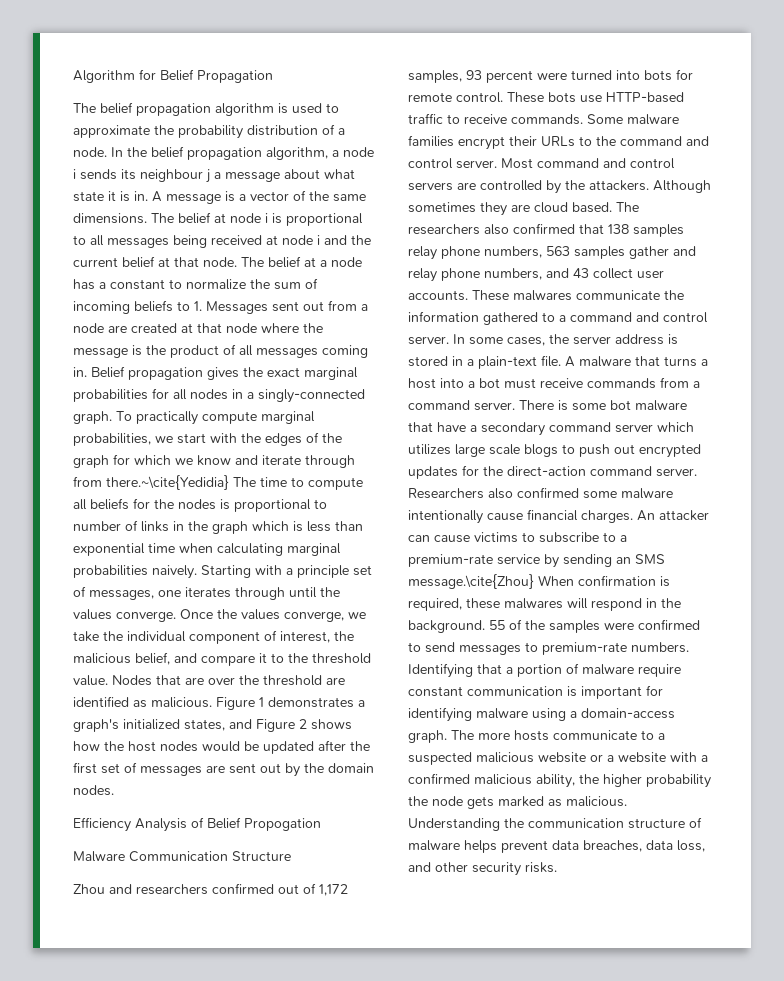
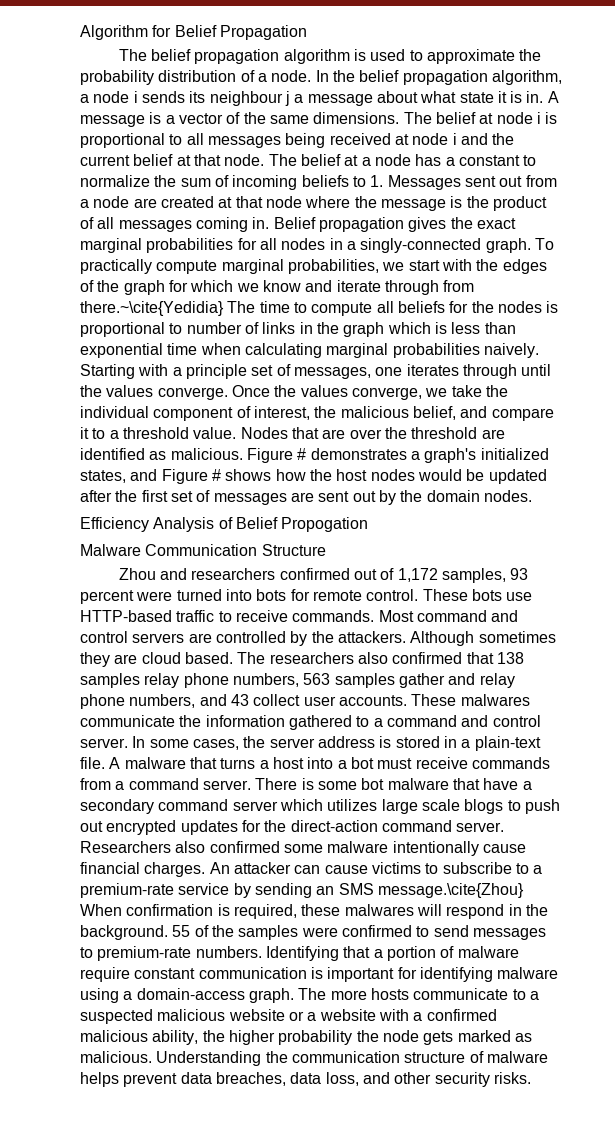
- Once the values converge, we take the individual component of interest, the malicious belief, and compare it to the threshold value.
+ Once the values converge, we take the individual component of interest, the malicious belief, and compare it to a threshold value.
- Figure 1 demonstrates a graph's initialized states, and Figure 2 shows how the host nodes would be updated after the first set of messages are sent out by the domain nodes.
+ Figure # demonstrates a graph's initialized states, and Figure # shows how the host nodes would be updated after the first set of messages are sent out by the domain nodes.
- Some malware families encrypt their URLs to the command and control server.

